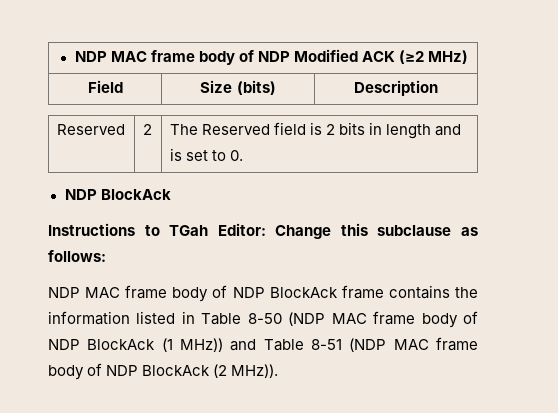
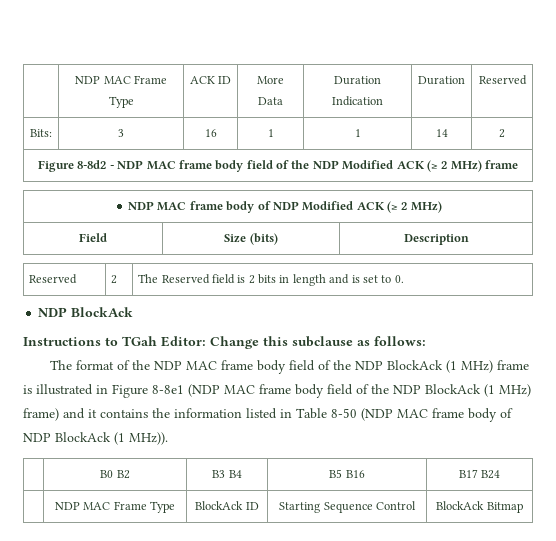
+ | NDP MAC Frame Type | ACK ID | More Data | Duration Indication | Duration | Reserved
+ Bits: | 3 | 16 | 1 | 1 | 14 | 2
+ Figure 8-8d2 - NDP MAC frame body field of the NDP Modified ACK (≥ 2 MHz) frame
- NDP MAC frame body of NDP Modified ACK (≥2 MHz)
+ NDP MAC frame body of NDP Modified ACK (≥ 2 MHz)
- NDP MAC frame body of NDP BlockAck frame contains the information listed in Table 8-50 (NDP MAC frame body of NDP BlockAck (1 MHz)) and Table 8-51 (NDP MAC frame body of NDP BlockAck (2 MHz)).
+ The format of the NDP MAC frame body field of the NDP BlockAck (1 MHz) frame is illustrated in Figure 8-8e1 (NDP MAC frame body field of the NDP BlockAck (1 MHz) frame) and it contains the information listed in Table 8-50 (NDP MAC frame body of NDP BlockAck (1 MHz)).
+ | B0 B2 | B3 B4 | B5 B16 | B17 B24
+ | NDP MAC Frame Type | BlockAck ID | Starting Sequence Control | BlockAck Bitmap

